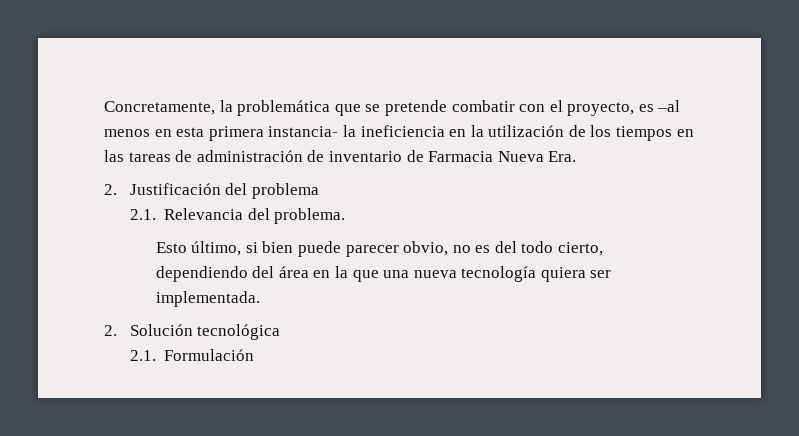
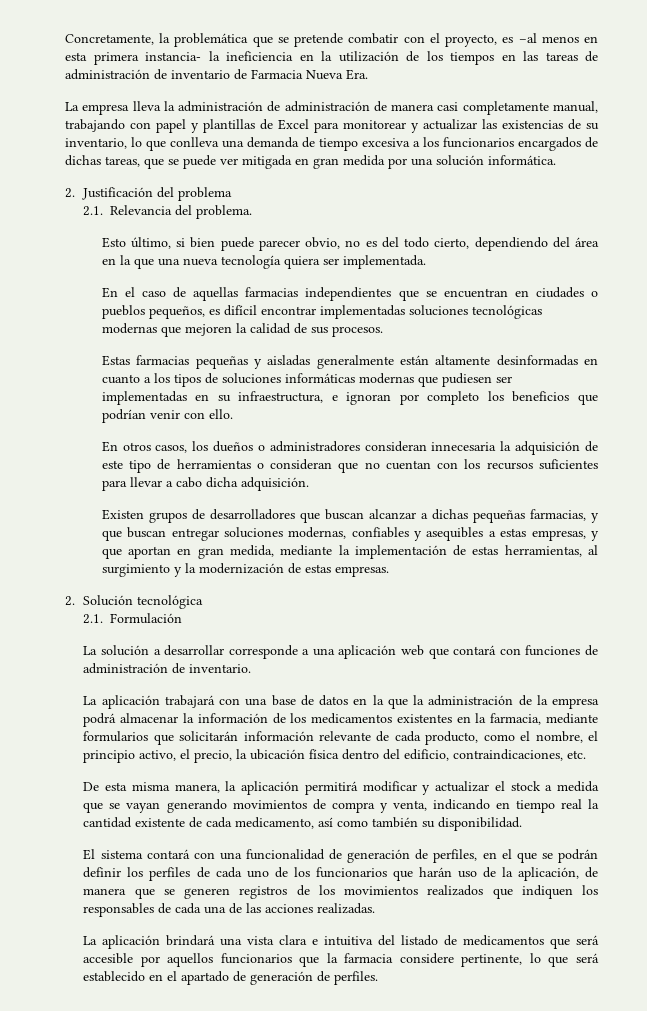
+ La empresa lleva la administración de administración de manera casi completamente manual, trabajando con papel y plantillas de Excel para monitorear y actualizar las existencias de su inventario, lo que conlleva una demanda de tiempo excesiva a los funcionarios encargados de dichas tareas, que se puede ver mitigada en gran medida por una solución informática.
+ En el caso de aquellas farmacias independientes que se encuentran en ciudades o pueblos pequeños, es difícil encontrar implementadas soluciones tecnológicas modernas que mejoren la calidad de sus procesos.
+ Estas farmacias pequeñas y aisladas generalmente están altamente desinformadas en cuanto a los tipos de soluciones informáticas modernas que pudiesen ser implementadas en su infraestructura, e ignoran por completo los beneficios que podrían venir con ello.
+ En otros casos, los dueños o administradores consideran innecesaria la adquisición de este tipo de herramientas o consideran que no cuentan con los recursos suficientes para llevar a cabo dicha adquisición.
+ Existen grupos de desarrolladores que buscan alcanzar a dichas pequeñas farmacias, y que buscan entregar soluciones modernas, confiables y asequibles a estas empresas, y que aportan en gran medida, mediante la implementación de estas herramientas, al surgimiento y la modernización de estas empresas.
+ La solución a desarrollar corresponde a una aplicación web que contará con funciones de administración de inventario.
+ La aplicación trabajará con una base de datos en la que la administración de la empresa podrá almacenar la información de los medicamentos existentes en la farmacia, mediante formularios que solicitarán información relevante de cada producto, como el nombre, el principio activo, el precio, la ubicación física dentro del edificio, contraindicaciones, etc.
+ De esta misma manera, la aplicación permitirá modificar y actualizar el stock a medida que se vayan generando movimientos de compra y venta, indicando en tiempo real la cantidad existente de cada medicamento, así como también su disponibilidad.
+ El sistema contará con una funcionalidad de generación de perfiles, en el que se podrán definir los perfiles de cada uno de los funcionarios que harán uso de la aplicación, de manera que se generen registros de los movimientos realizados que indiquen los responsables de cada una de las acciones realizadas.
+ La aplicación brindará una vista clara e intuitiva del listado de medicamentos que será accesible por aquellos funcionarios que la farmacia considere pertinente, lo que será establecido en el apartado de generación de perfiles.

